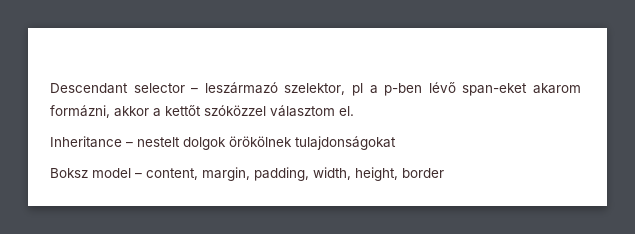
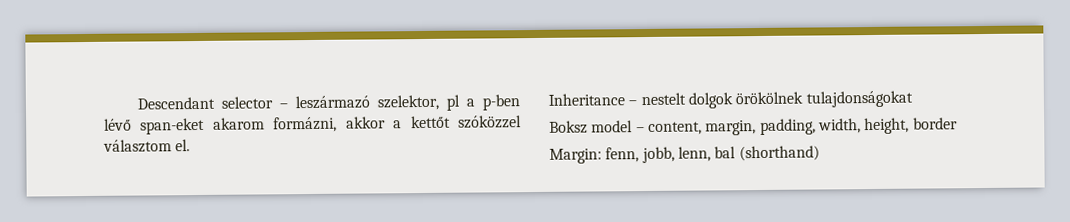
+ Margin: fenn, jobb, lenn, bal (shorthand)

